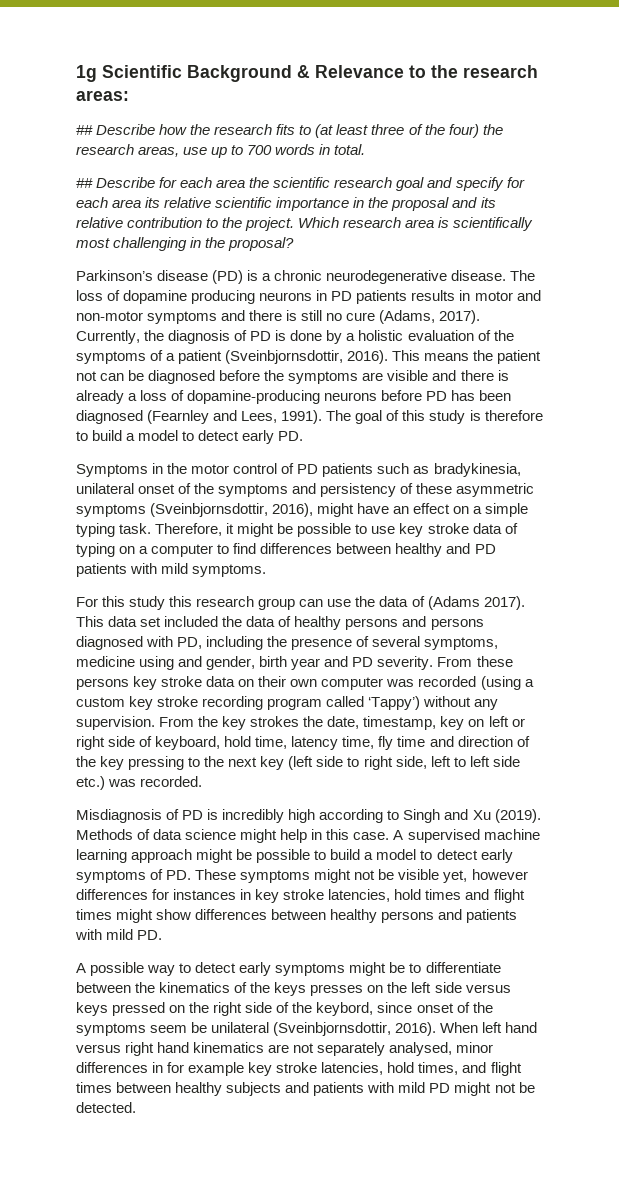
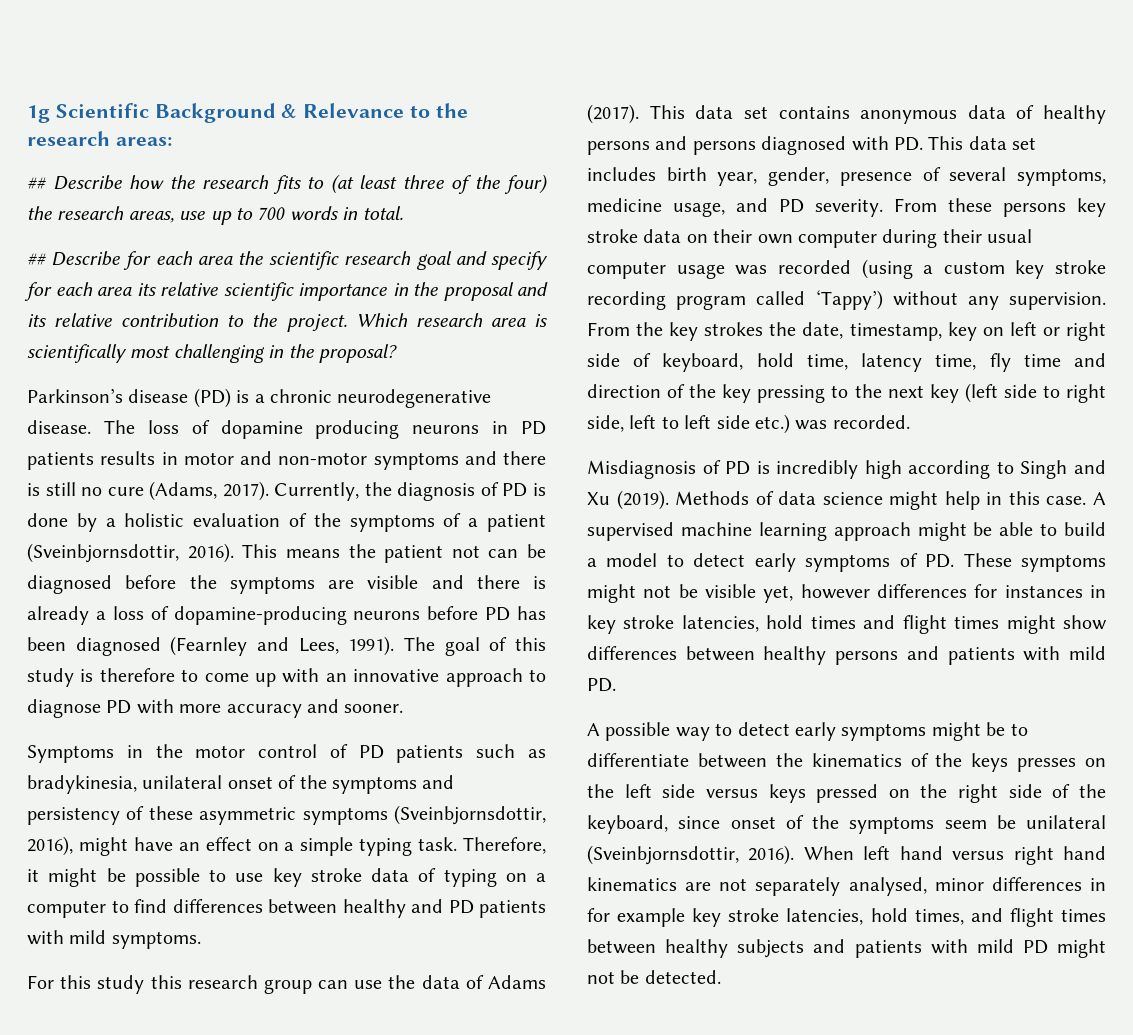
- The goal of this study is therefore to build a model to detect early PD.
+ The goal of this study is therefore to come up with an innovative approach to diagnose PD with more accuracy and sooner.
- For this study this research group can use the data of (Adams 2017). This data set included the data of healthy persons and persons diagnosed with PD, including the presence of several symptoms, medicine using and gender, birth year and PD severity.
+ For this study this research group can use the data of Adams (2017). This data set contains anonymous data of healthy persons and persons diagnosed with PD. This data set includes birth year, gender, presence of several symptoms, medicine usage, and PD severity.
- From these persons key stroke data on their own computer was recorded (using a custom key stroke recording program called ‘Tappy’) without any supervision.
+ From these persons key stroke data on their own computer during their usual computer usage was recorded (using a custom key stroke recording program called ‘Tappy’) without any supervision.
- A supervised machine learning approach might be possible to build a model to detect early symptoms of PD. These symptoms might not be visible yet, however differences for instances in key stroke latencies, hold times and flight times might show differences between healthy persons and patients with mild PD.
+ A supervised machine learning approach might be able to build a model to detect early symptoms of PD. These symptoms might not be visible yet, however differences for instances in key stroke latencies, hold times and flight times might show differences between healthy persons and patients with mild PD.
- A possible way to detect early symptoms might be to differentiate between the kinematics of the keys presses on the left side versus keys pressed on the right side of the keybord, since onset of the symptoms seem be unilateral (Sveinbjornsdottir, 2016).
+ A possible way to detect early symptoms might be to differentiate between the kinematics of the keys presses on the left side versus keys pressed on the right side of the keyboard, since onset of the symptoms seem be unilateral (Sveinbjornsdottir, 2016).

